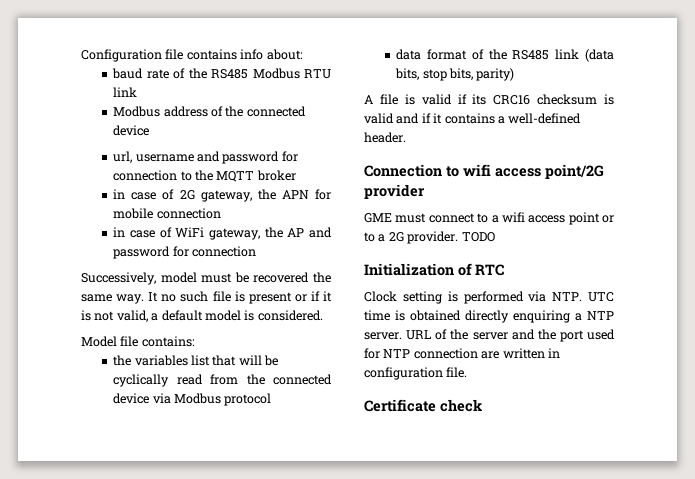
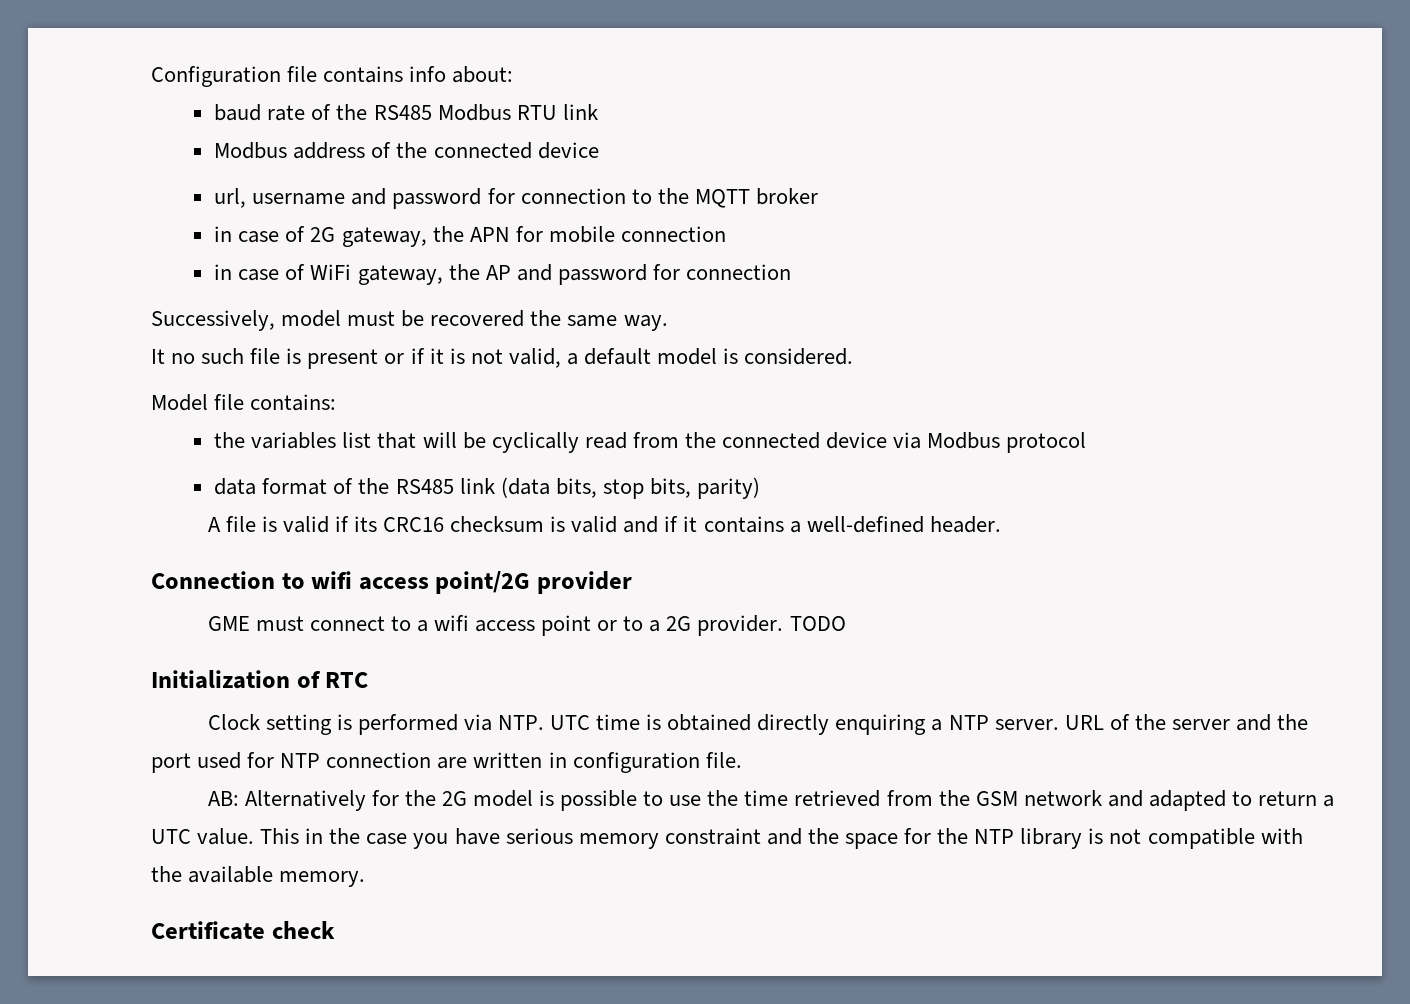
- Successively, model must be recovered the same way. It no such file is present or if it is not valid, a default model is considered.
+ Successively, model must be recovered the same way.
+ It no such file is present or if it is not valid, a default model is considered.
+ AB: Alternatively for the 2G model is possible to use the time retrieved from the GSM network and adapted to return a UTC value. This in the case you have serious memory constraint and the space for the NTP library is not compatible with the available memory.

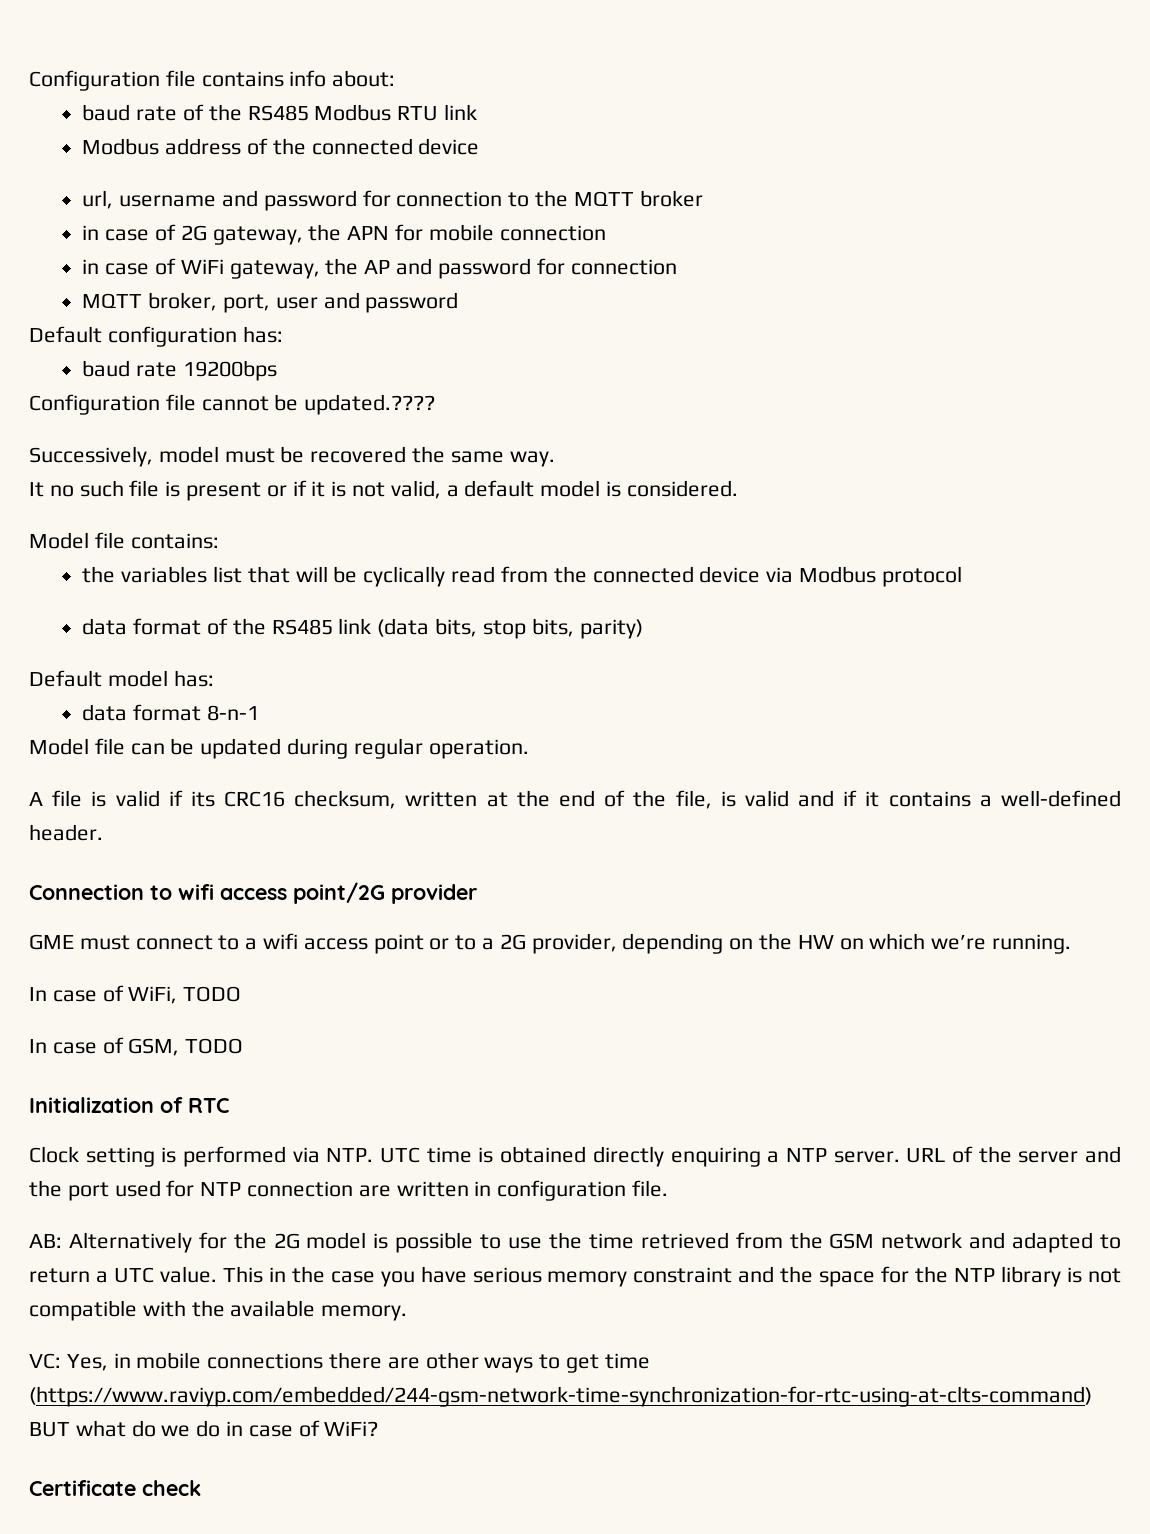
+ MQTT broker, port, user and password
+ Default configuration has:
+ baud rate 19200bps
+ Configuration file cannot be updated.????
+ Default model has:
+ data format 8-n-1
+ Model file can be updated during regular operation.
- A file is valid if its CRC16 checksum is valid and if it contains a well-defined header.
+ A file is valid if its CRC16 checksum, written at the end of the file, is valid and if it contains a well-defined header.
- GME must connect to a wifi access point or to a 2G provider. TODO
+ GME must connect to a wifi access point or to a 2G provider, depending on the HW on which we’re running.
+ In case of WiFi, TODO
+ In case of GSM, TODO
+ VC: Yes, in mobile connections there are other ways to get time (https://www.raviyp.com/embedded/244-gsm-network-time-synchronization-for-rtc-using-at-clts-command) BUT what do we do in case of WiFi?

